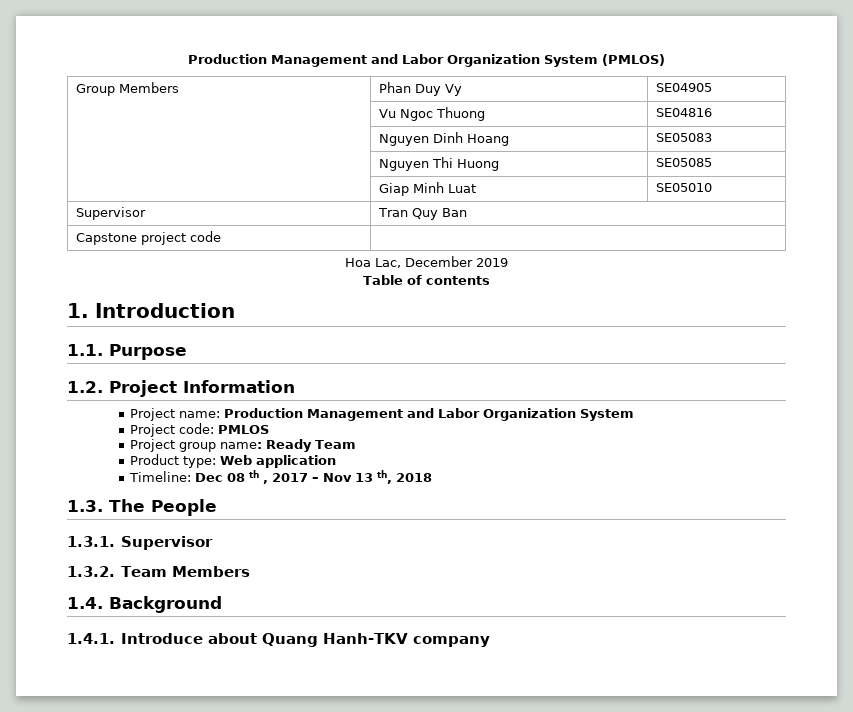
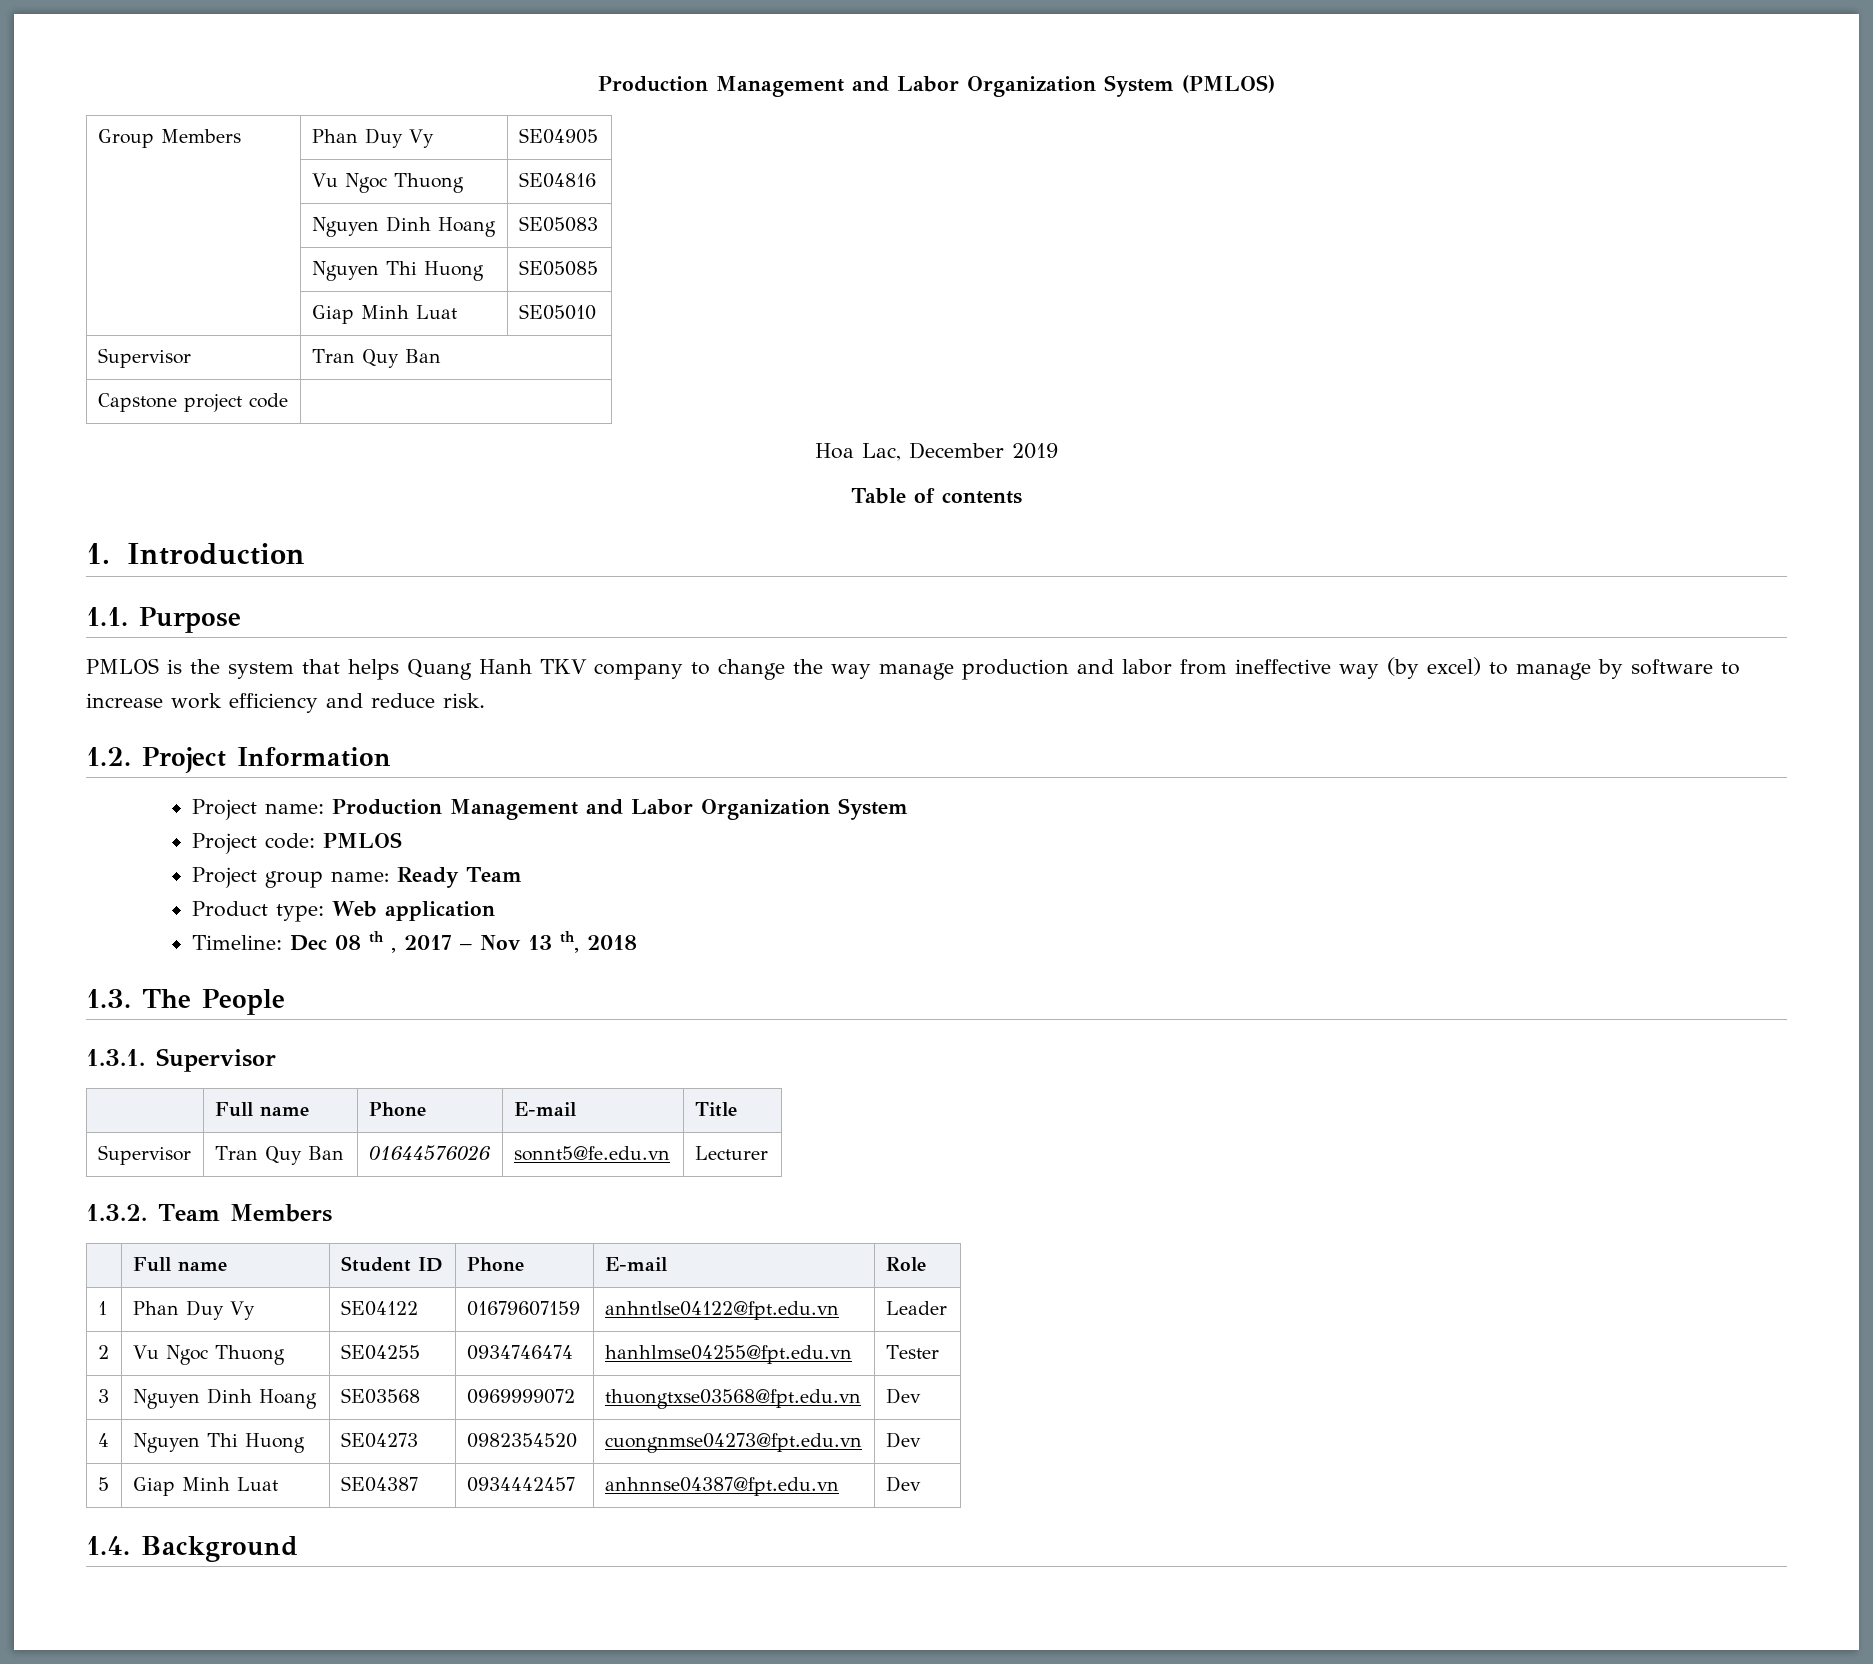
+ PMLOS is the system that helps Quang Hanh TKV company to change the way manage production and labor from ineffective way (by excel) to manage by software to increase work efficiency and reduce risk.
+ | Full name | Phone | E-mail | Title
+ Supervisor | Tran Quy Ban | 01644576026 | sonnt5@fe.edu.vn | Lecturer
  1.3.2. Team Members
+ | Full name | Student ID | Phone | E-mail | Role
+ 1 | Phan Duy Vy | SE04122 | 01679607159 | anhntlse04122@fpt.edu.vn | Leader
+ 2 | Vu Ngoc Thuong | SE04255 | 0934746474 | hanhlmse04255@fpt.edu.vn | Tester
+ 3 | Nguyen Dinh Hoang | SE03568 | 0969999072 | thuongtxse03568@fpt.edu.vn | Dev
+ 4 | Nguyen Thi Huong | SE04273 | 0982354520 | cuongnmse04273@fpt.edu.vn | Dev
+ 5 | Giap Minh Luat | SE04387 | 0934442457 | anhnnse04387@fpt.edu.vn | Dev
  1.4. Background
- 1.4.1. Introduce about Quang Hanh-TKV company

